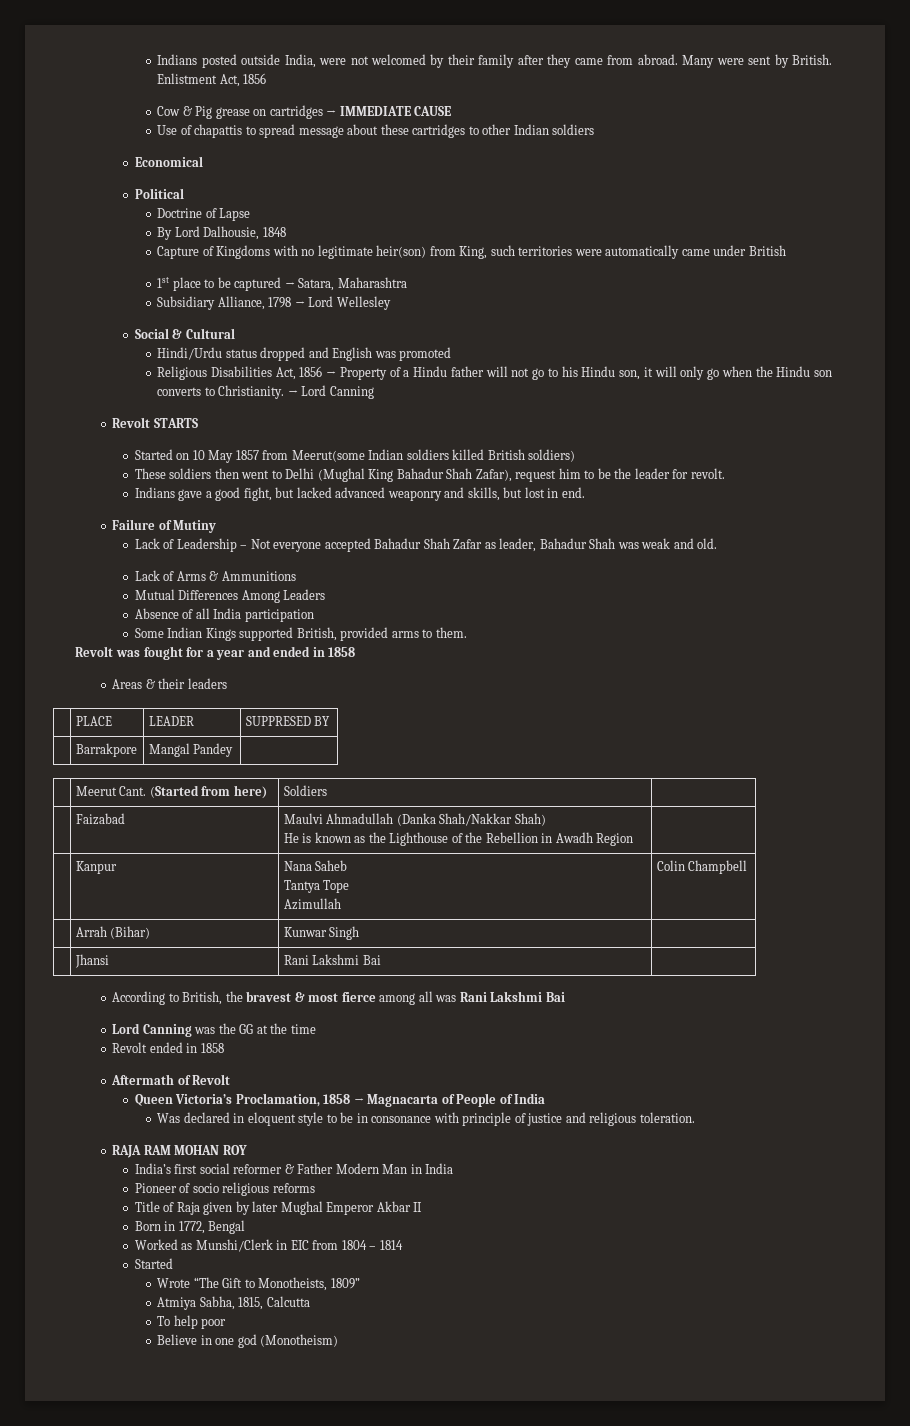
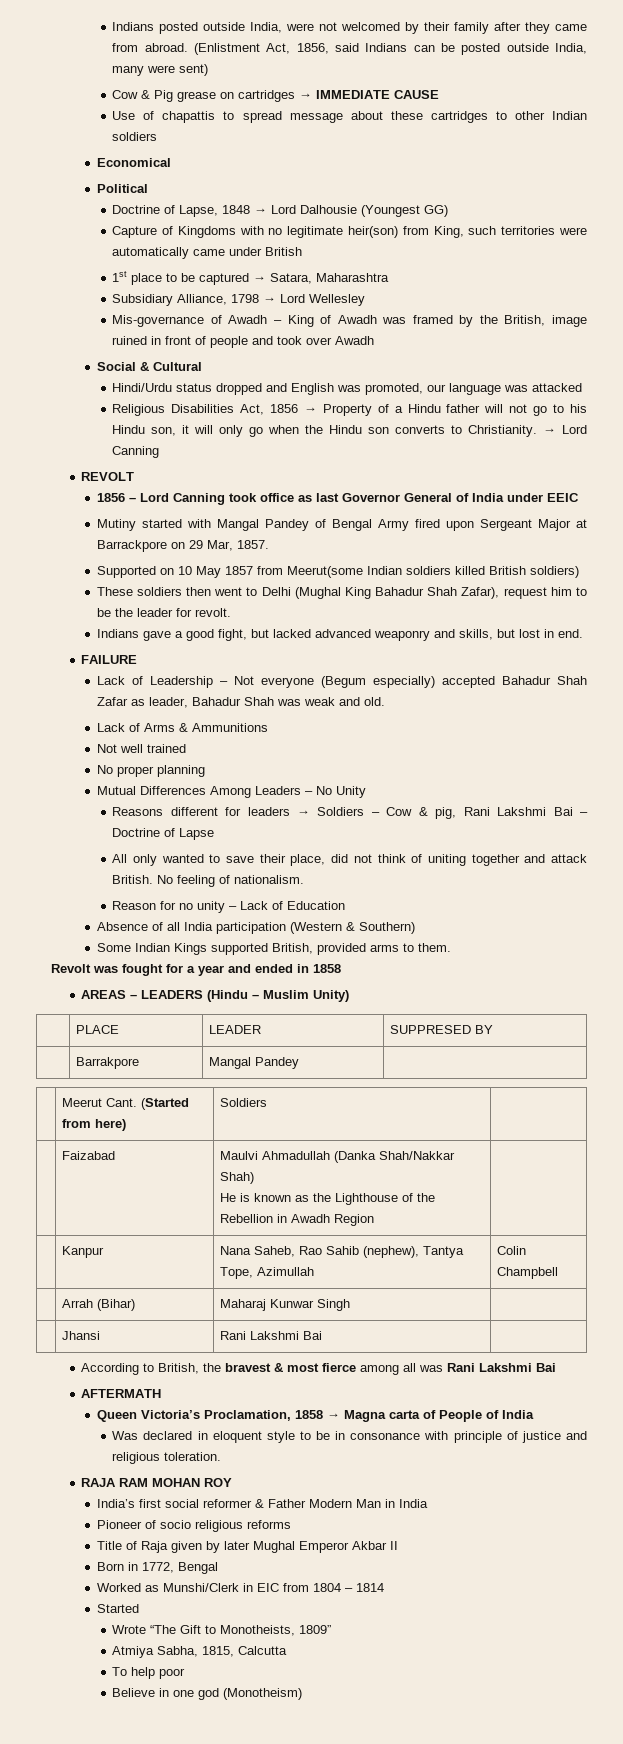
- Many were sent by British. Enlistment Act, 1856
+ (Enlistment Act, 1856, said Indians can be posted outside India, many were sent)
- Doctrine of Lapse
- By Lord Dalhousie, 1848
+ Doctrine of Lapse, 1848 → Lord Dalhousie (Youngest GG)
+ Mis-governance of Awadh – King of Awadh was framed by the British, image ruined in front of people and took over Awadh
- Hindi/Urdu status dropped and English was promoted
+ Hindi/Urdu status dropped and English was promoted, our language was attacked
- Revolt STARTS
- Started on 10 May 1857 from Meerut(some Indian soldiers killed British soldiers)
+ REVOLT
+ 1856 – Lord Canning took office as last Governor General of India under EEIC
+ Mutiny started with Mangal Pandey of Bengal Army fired upon Sergeant Major at Barrackpore on 29 Mar, 1857.
+ Supported on 10 May 1857 from Meerut(some Indian soldiers killed British soldiers)
- Failure of Mutiny
+ FAILURE
- Lack of Leadership – Not everyone accepted Bahadur Shah Zafar as leader, Bahadur Shah was weak and old.
+ Lack of Leadership – Not everyone (Begum especially) accepted Bahadur Shah Zafar as leader, Bahadur Shah was weak and old.
- Mutual Differences Among Leaders
+ Not well trained
+ No proper planning
+ Mutual Differences Among Leaders – No Unity
+ Reasons different for leaders → Soldiers – Cow & pig, Rani Lakshmi Bai – Doctrine of Lapse
+ All only wanted to save their place, did not think of uniting together and attack British. No feeling of nationalism.
+ Reason for no unity – Lack of Education
- Absence of all India participation
+ Absence of all India participation (Western & Southern)
- Areas & their leaders
+ AREAS – LEADERS (Hindu – Muslim Unity)
- | Kanpur | Nana Saheb
- Tantya Tope
- Azimullah | Colin Champbell
+ | Kanpur | Nana Saheb, Rao Sahib (nephew), Tantya Tope, Azimullah | Colin Champbell
- | Arrah (Bihar) | Kunwar Singh |
+ | Arrah (Bihar) | Maharaj Kunwar Singh |
- Lord Canning was the GG at the time
- Revolt ended in 1858
- Aftermath of Revolt
+ AFTERMATH
- Queen Victoria’s Proclamation, 1858 → Magnacarta of People of India
+ Queen Victoria’s Proclamation, 1858 → Magna carta of People of India

